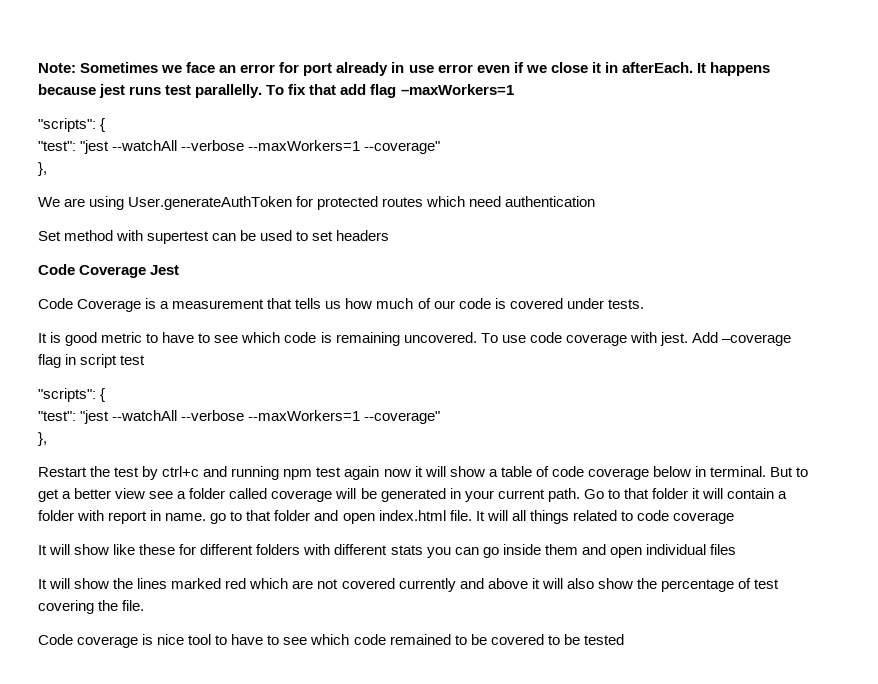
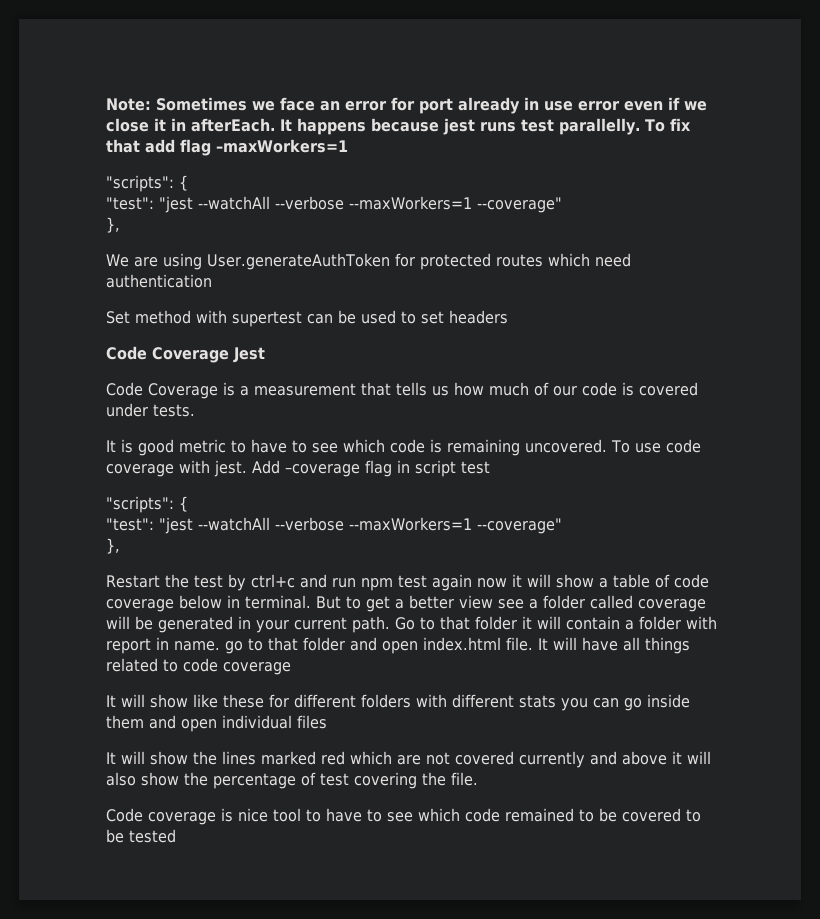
- Restart the test by ctrl+c and running npm test again now it will show a table of code coverage below in terminal.
+ Restart the test by ctrl+c and run npm test again now it will show a table of code coverage below in terminal.
- It will all things related to code coverage
+ It will have all things related to code coverage

